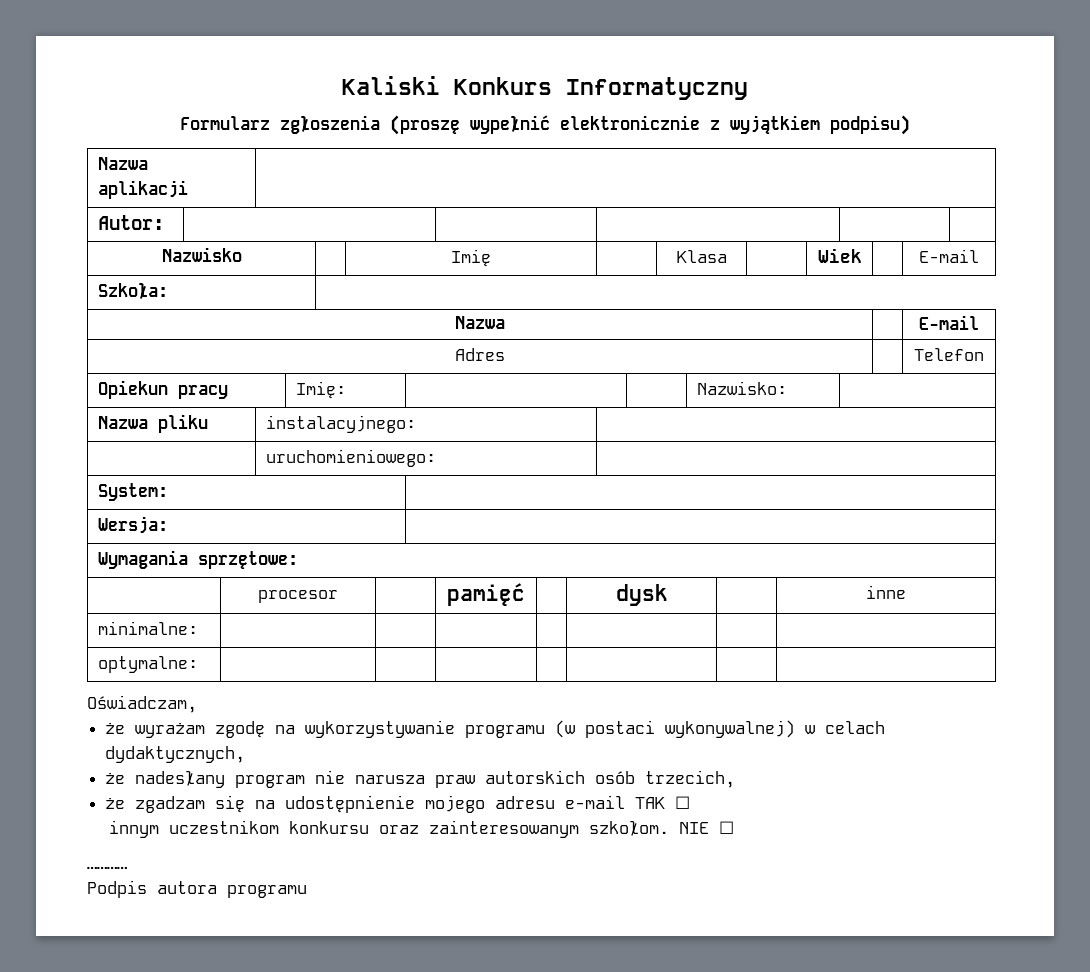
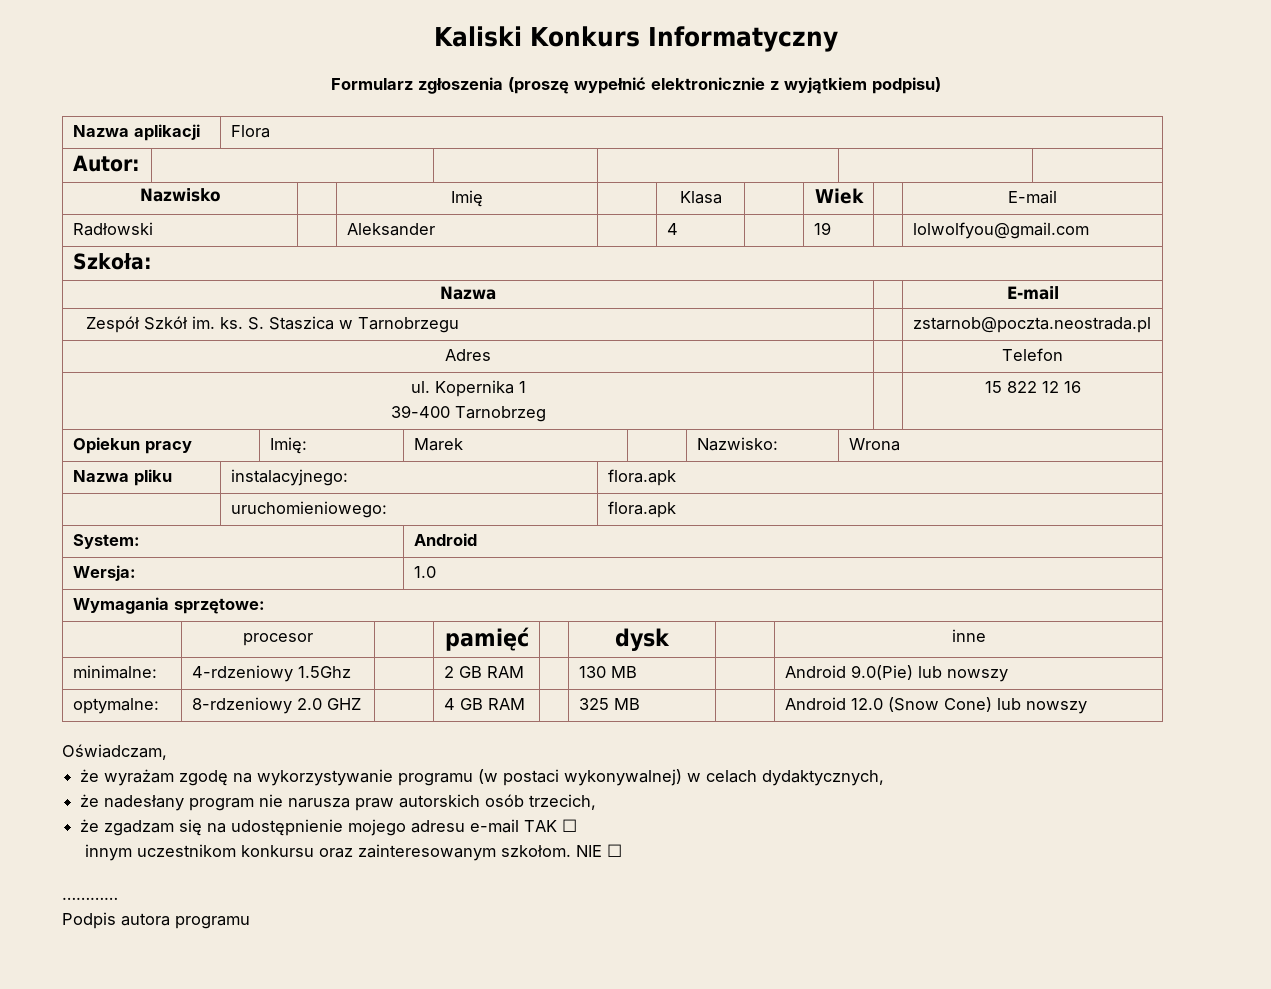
- Nazwa aplikacji |
+ Nazwa aplikacji | Flora
+ Radłowski | | Aleksander | | 4 | | 19 | | lolwolfyou@gmail.com
  Szkoła:
  Nazwa | | E-mail
+ Zespół Szkół im. ks. S. Staszica w Tarnobrzegu | | zstarnob@poczta.neostrada.pl
  Adres | | Telefon
+ ul. Kopernika 1
+ 39-400 Tarnobrzeg | | 15 822 12 16
- Opiekun pracy | Imię: | | | Nazwisko: |
+ Opiekun pracy | Imię: | Marek | | Nazwisko: | Wrona
- Nazwa pliku | instalacyjnego: |
+ Nazwa pliku | instalacyjnego: | flora.apk
- | uruchomieniowego: |
+ | uruchomieniowego: | flora.apk
- System: |
+ System: | Android
- Wersja: |
+ Wersja: | 1.0
- minimalne: | | | | | | |
- optymalne: | | | | | | |
+ minimalne: | 4-rdzeniowy 1.5Ghz | | 2 GB RAM | | 130 MB | | Android 9.0(Pie) lub nowszy
+ optymalne: | 8-rdzeniowy 2.0 GHZ | | 4 GB RAM | | 325 MB | | Android 12.0 (Snow Cone) lub nowszy

